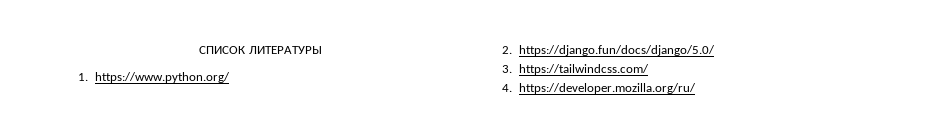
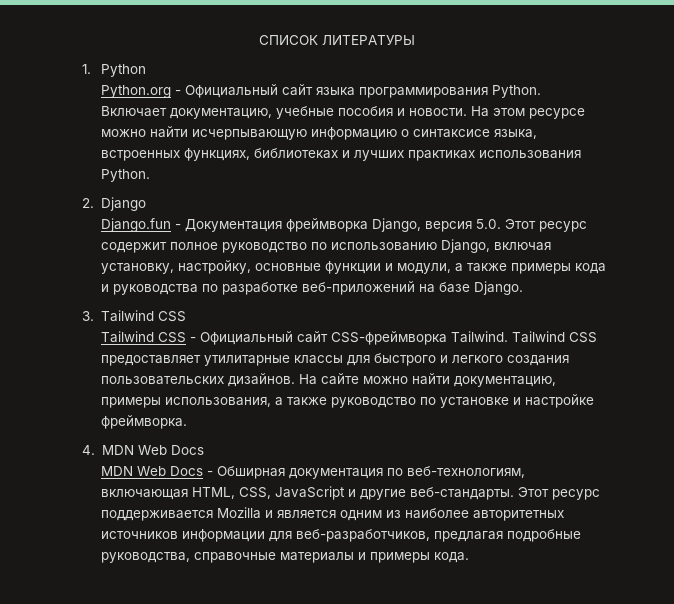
- 1. https://www.python.org/
- 2. https://django.fun/docs/django/5.0/
- 3. https://tailwindcss.com/
- 4. https://developer.mozilla.org/ru/
+ 1. Python
+ Python.org - Официальный сайт языка программирования Python. Включает документацию, учебные пособия и новости. На этом ресурсе можно найти исчерпывающую информацию о синтаксисе языка, встроенных функциях, библиотеках и лучших практиках использования Python.
+ 2. Django
+ Django.fun - Документация фреймворка Django, версия 5.0. Этот ресурс содержит полное руководство по использованию Django, включая установку, настройку, основные функции и модули, а также примеры кода и руководства по разработке веб-приложений на базе Django.
+ 3. Tailwind CSS
+ Tailwind CSS - Официальный сайт CSS-фреймворка Tailwind. Tailwind CSS предоставляет утилитарные классы для быстрого и легкого создания пользовательских дизайнов. На сайте можно найти документацию, примеры использования, а также руководство по установке и настройке фреймворка.
+ 4. MDN Web Docs
+ MDN Web Docs - Обширная документация по веб-технологиям, включающая HTML, CSS, JavaScript и другие веб-стандарты. Этот ресурс поддерживается Mozilla и является одним из наиболее авторитетных источников информации для веб-разработчиков, предлагая подробные руководства, справочные материалы и примеры кода.

